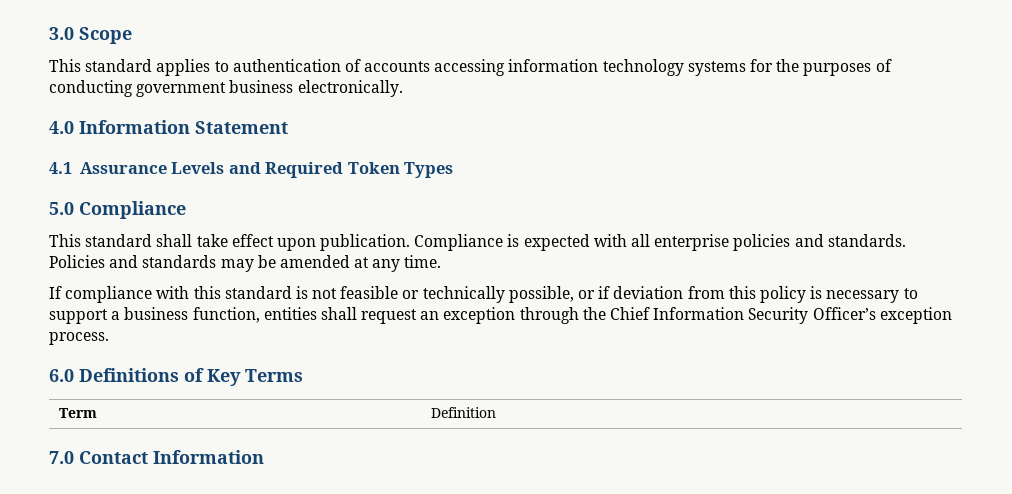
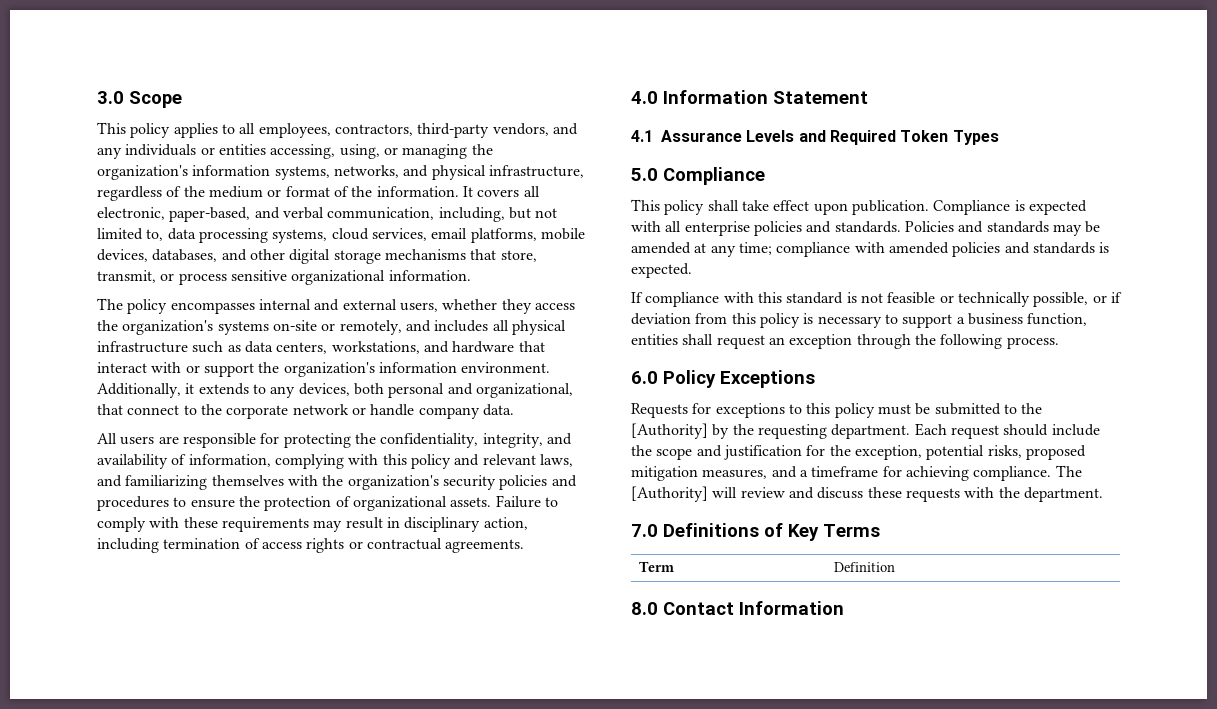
- This standard applies to authentication of accounts accessing information technology systems for the purposes of conducting government business electronically.
+ This policy applies to all employees, contractors, third-party vendors, and any individuals or entities accessing, using, or managing the organization's information systems, networks, and physical infrastructure, regardless of the medium or format of the information. It covers all electronic, paper-based, and verbal communication, including, but not limited to, data processing systems, cloud services, email platforms, mobile devices, databases, and other digital storage mechanisms that store, transmit, or process sensitive organizational information.
+ The policy encompasses internal and external users, whether they access the organization's systems on-site or remotely, and includes all physical infrastructure such as data centers, workstations, and hardware that interact with or support the organization's information environment. Additionally, it extends to any devices, both personal and organizational, that connect to the corporate network or handle company data.
+ All users are responsible for protecting the confidentiality, integrity, and availability of information, complying with this policy and relevant laws, and familiarizing themselves with the organization's security policies and procedures to ensure the protection of organizational assets. Failure to comply with these requirements may result in disciplinary action, including termination of access rights or contractual agreements.
- This standard shall take effect upon publication.
+ This policy shall take effect upon publication.
- Policies and standards may be amended at any time.
+ Policies and standards may be amended at any time; compliance with amended policies and standards is expected.
- If compliance with this standard is not feasible or technically possible, or if deviation from this policy is necessary to support a business function, entities shall request an exception through the Chief Information Security Officer’s exception process.
- 6.0 Definitions of Key Terms
+ If compliance with this standard is not feasible or technically possible, or if deviation from this policy is necessary to support a business function, entities shall request an exception through the following process.
+ 6.0 Policy Exceptions
+ Requests for exceptions to this policy must be submitted to the [Authority] by the requesting department. Each request should include the scope and justification for the exception, potential risks, proposed mitigation measures, and a timeframe for achieving compliance. The [Authority] will review and discuss these requests with the department.
+ 7.0 Definitions of Key Terms
- 7.0 Contact Information
+ 8.0 Contact Information

